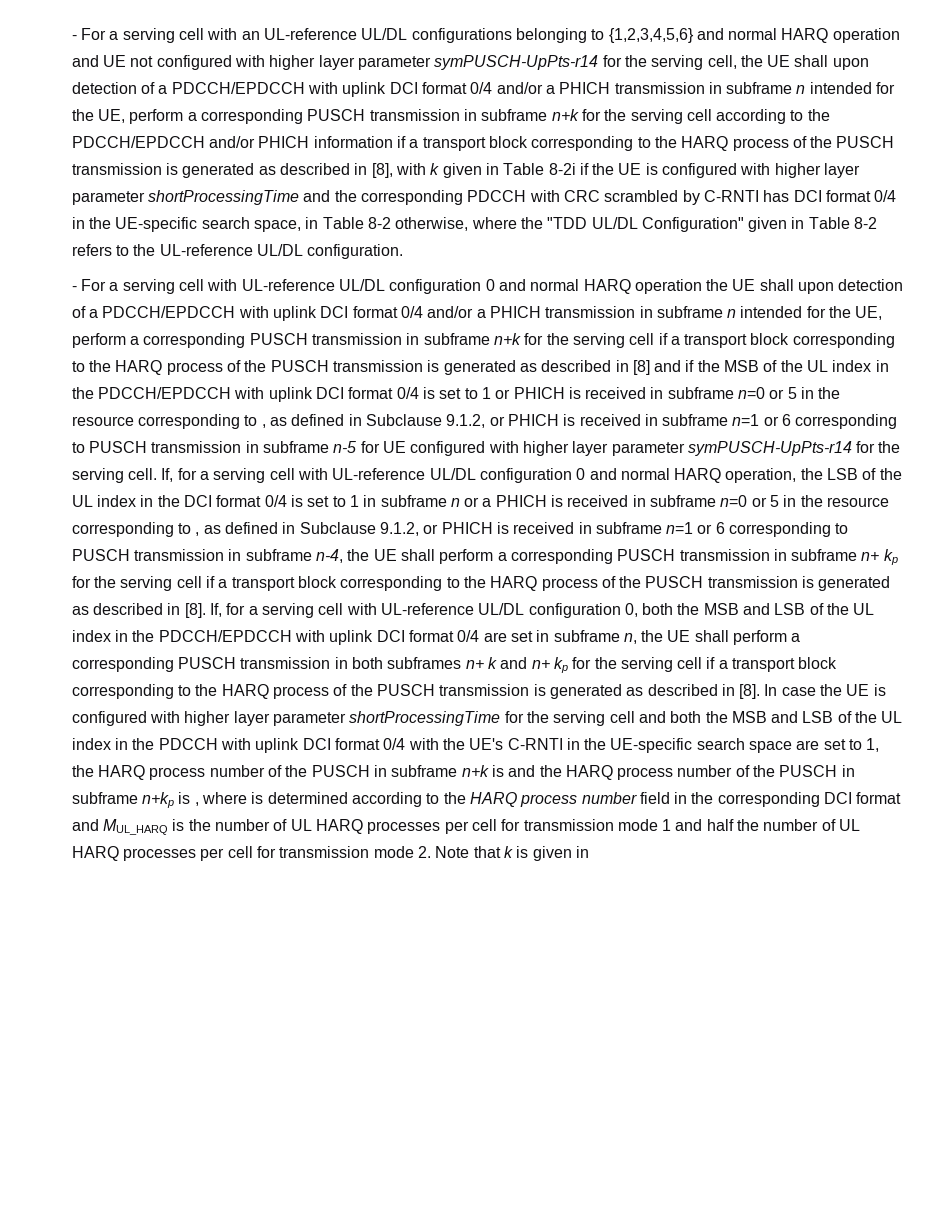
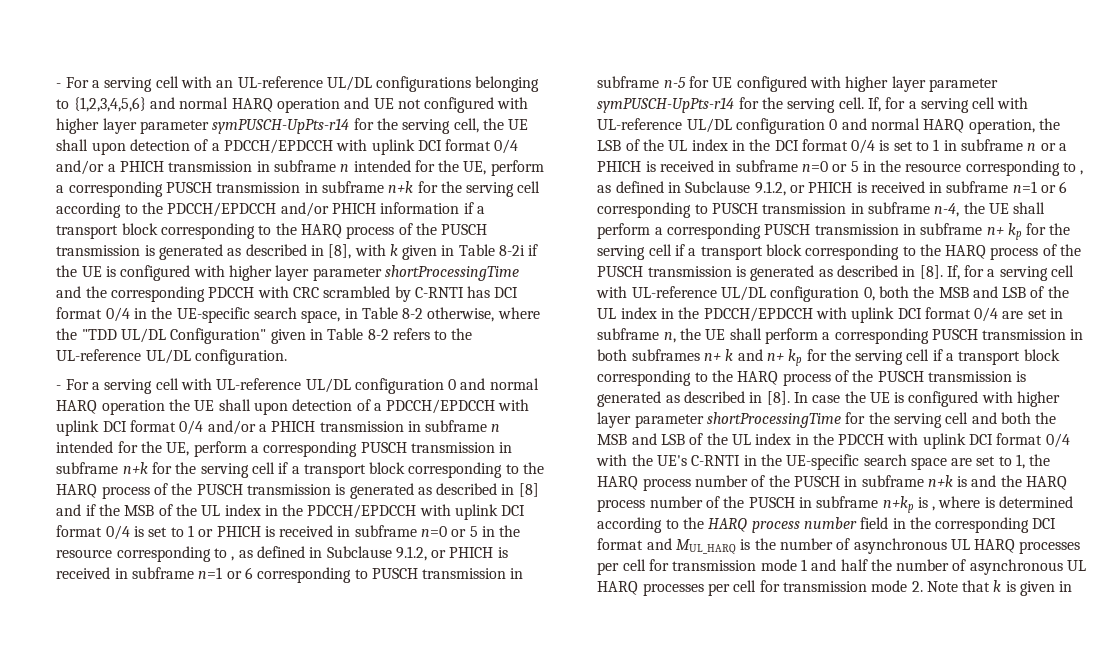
- In case the UE is configured with higher layer parameter shortProcessingTime for the serving cell and both the MSB and LSB of the UL index in the PDCCH with uplink DCI format 0/4 with the UE's C-RNTI in the UE-specific search space are set to 1, the HARQ process number of the PUSCH in subframe n+k is and the HARQ process number of the PUSCH in subframe n+kp is , where is determined according to the HARQ process number field in the corresponding DCI format and MUL_HARQ is the number of UL HARQ processes per cell for transmission mode 1 and half the number of UL HARQ processes per cell for transmission mode 2. Note that k is given in
+ In case the UE is configured with higher layer parameter shortProcessingTime for the serving cell and both the MSB and LSB of the UL index in the PDCCH with uplink DCI format 0/4 with the UE's C-RNTI in the UE-specific search space are set to 1, the HARQ process number of the PUSCH in subframe n+k is and the HARQ process number of the PUSCH in subframe n+kp is , where is determined according to the HARQ process number field in the corresponding DCI format and MUL_HARQ is the number of asynchronous UL HARQ processes per cell for transmission mode 1 and half the number of asynchronous UL HARQ processes per cell for transmission mode 2. Note that k is given in

